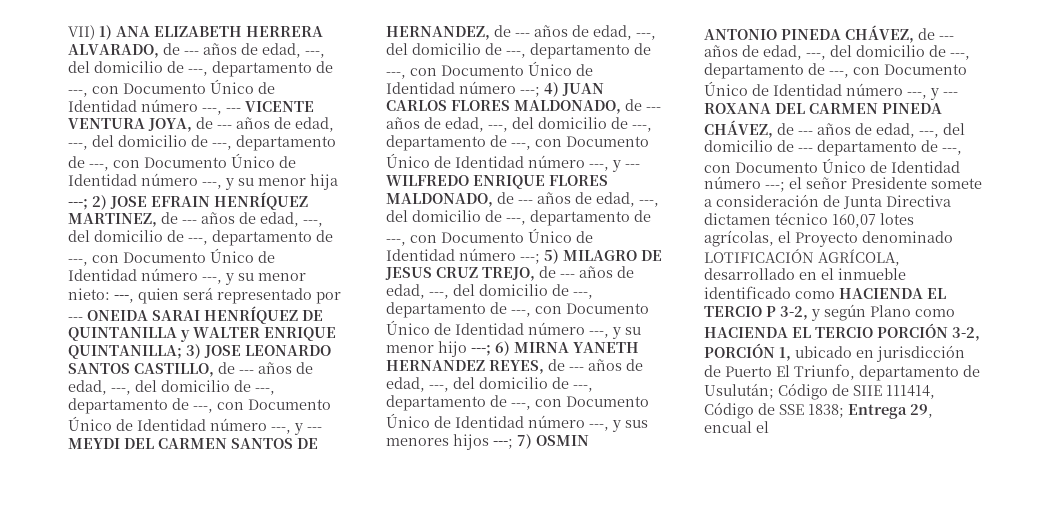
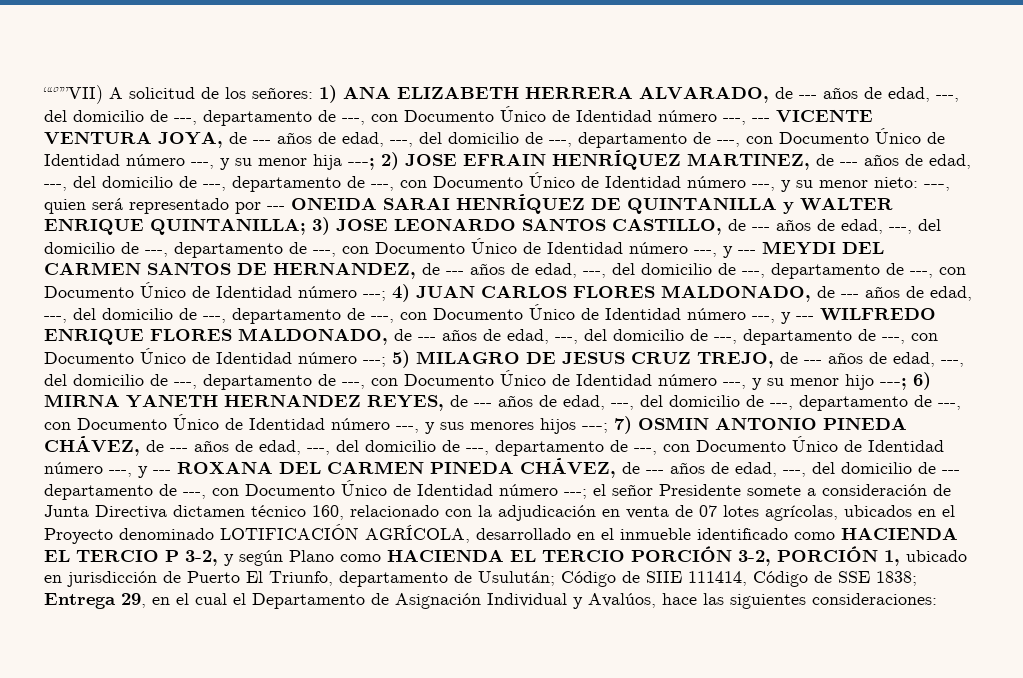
- VII) 1) ANA ELIZABETH HERRERA ALVARADO, de --- años de edad, ---, del domicilio de ---, departamento de ---, con Documento Único de Identidad número ---, --- VICENTE VENTURA JOYA, de --- años de edad, ---, del domicilio de ---, departamento de ---, con Documento Único de Identidad número ---, y su menor hija ---;
+ ““””VII) A solicitud de los señores: 1) ANA ELIZABETH HERRERA ALVARADO, de --- años de edad, ---, del domicilio de ---, departamento de ---, con Documento Único de Identidad número ---, --- VICENTE VENTURA JOYA, de --- años de edad, ---, del domicilio de ---, departamento de ---, con Documento Único de Identidad número ---, y su menor hija ---;
- el señor Presidente somete a consideración de Junta Directiva dictamen técnico 160,07 lotes agrícolas, el Proyecto denominado LOTIFICACIÓN AGRÍCOLA, desarrollado en el inmueble identificado como HACIENDA EL TERCIO P 3-2, y según Plano como HACIENDA EL TERCIO PORCIÓN 3-2, PORCIÓN 1, ubicado en jurisdicción de Puerto El Triunfo, departamento de Usulután;
+ el señor Presidente somete a consideración de Junta Directiva dictamen técnico 160, relacionado con la adjudicación en venta de 07 lotes agrícolas, ubicados en el Proyecto denominado LOTIFICACIÓN AGRÍCOLA, desarrollado en el inmueble identificado como HACIENDA EL TERCIO P 3-2, y según Plano como HACIENDA EL TERCIO PORCIÓN 3-2, PORCIÓN 1, ubicado en jurisdicción de Puerto El Triunfo, departamento de Usulután;
- Entrega 29, encual el
+ Entrega 29, en el cual el Departamento de Asignación Individual y Avalúos, hace las siguientes consideraciones:

